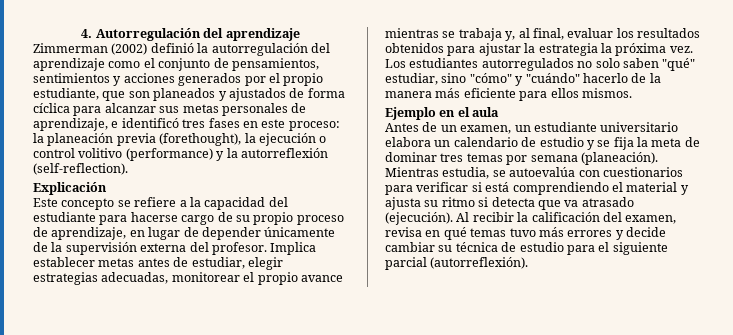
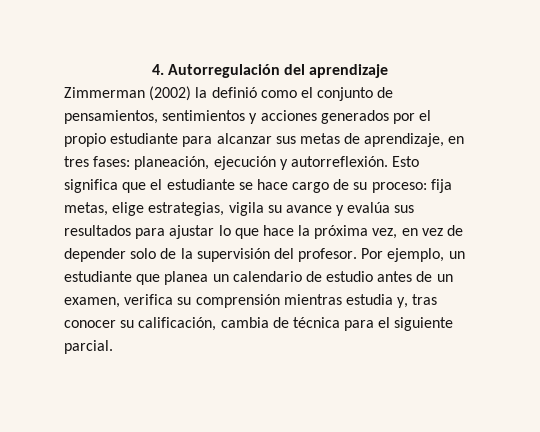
- Zimmerman (2002) definió la autorregulación del aprendizaje como el conjunto de pensamientos, sentimientos y acciones generados por el propio estudiante, que son planeados y ajustados de forma cíclica para alcanzar sus metas personales de aprendizaje, e identificó tres fases en este proceso: la planeación previa (forethought), la ejecución o control volitivo (performance) y la autorreflexión (self-reflection).
- Explicación
- Este concepto se refiere a la capacidad del estudiante para hacerse cargo de su propio proceso de aprendizaje, en lugar de depender únicamente de la supervisión externa del profesor.
+ Zimmerman (2002) la definió como el conjunto de pensamientos, sentimientos y acciones generados por el propio estudiante para alcanzar sus metas de aprendizaje, en tres fases: planeación, ejecución y autorreflexión. Esto significa que el estudiante se hace cargo de su proceso: fija metas, elige estrategias, vigila su avance y evalúa sus resultados para ajustar lo que hace la próxima vez, en vez de depender solo de la supervisión del profesor.
- Implica establecer metas antes de estudiar, elegir estrategias adecuadas, monitorear el propio avance mientras se trabaja y, al final, evaluar los resultados obtenidos para ajustar la estrategia la próxima vez. Los estudiantes autorregulados no solo saben "qué" estudiar, sino "cómo" y "cuándo" hacerlo de la manera más eficiente para ellos mismos.
- Ejemplo en el aula
- Antes de un examen, un estudiante universitario elabora un calendario de estudio y se fija la meta de dominar tres temas por semana (planeación). Mientras estudia, se autoevalúa con cuestionarios para verificar si está comprendiendo el material y ajusta su ritmo si detecta que va atrasado (ejecución). Al recibir la calificación del examen, revisa en qué temas tuvo más errores y decide cambiar su técnica de estudio para el siguiente parcial (autorreflexión).
+ Por ejemplo, un estudiante que planea un calendario de estudio antes de un examen, verifica su comprensión mientras estudia y, tras conocer su calificación, cambia de técnica para el siguiente parcial.

